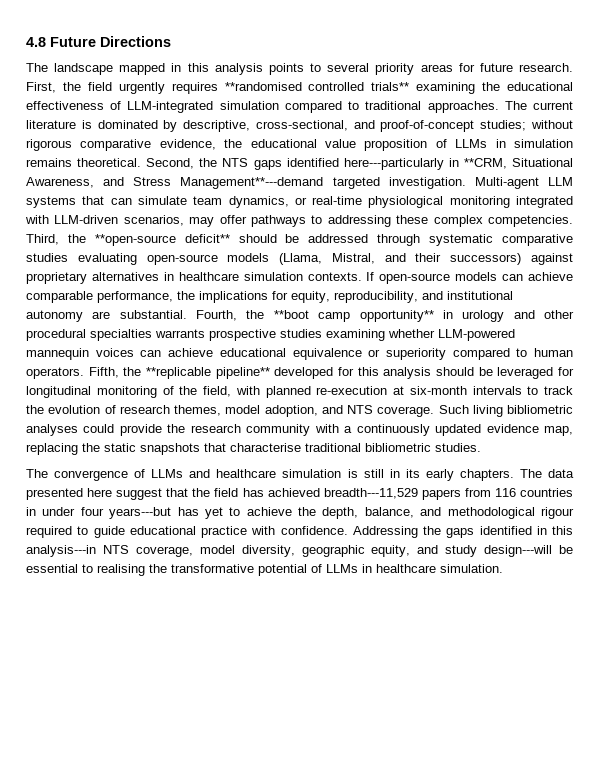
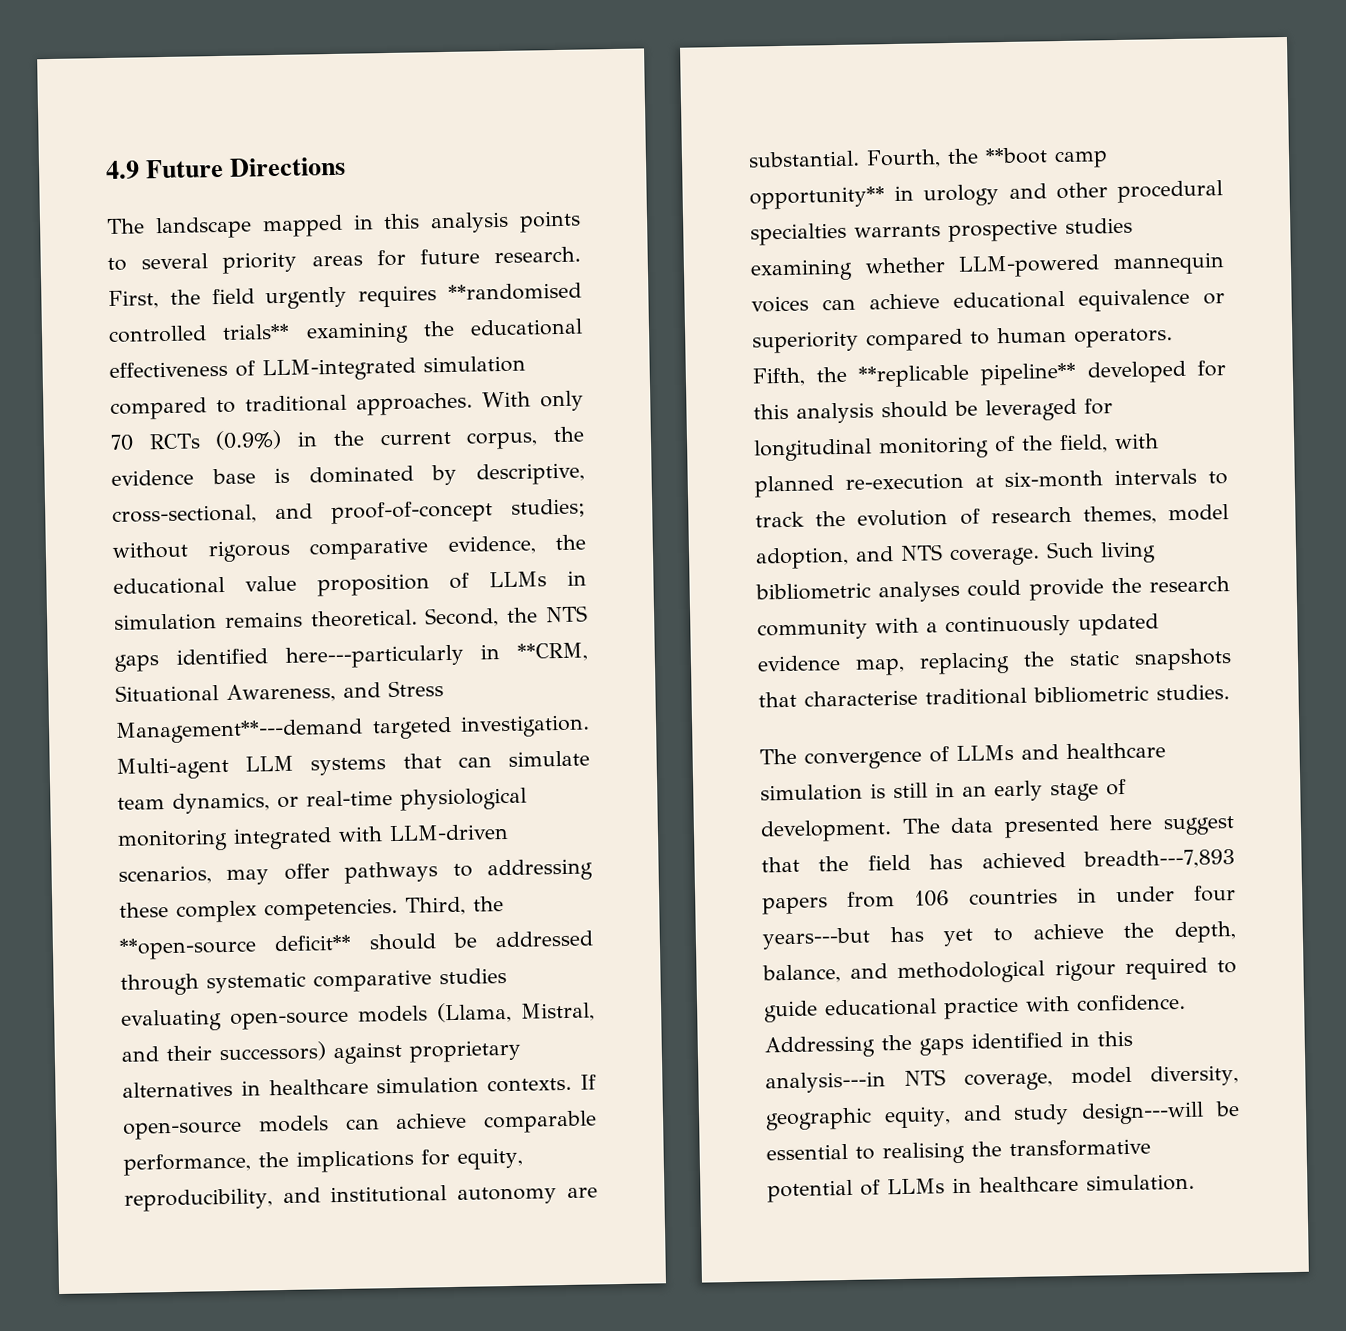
- 4.8 Future Directions
+ 4.9 Future Directions
- The current literature is dominated by descriptive, cross-sectional, and proof-of-concept studies; without rigorous comparative evidence, the educational value proposition of LLMs in simulation remains theoretical.
+ With only 70 RCTs (0.9%) in the current corpus, the evidence base is dominated by descriptive, cross-sectional, and proof-of-concept studies; without rigorous comparative evidence, the educational value proposition of LLMs in simulation remains theoretical.
- The convergence of LLMs and healthcare simulation is still in its early chapters.
+ The convergence of LLMs and healthcare simulation is still in an early stage of development.
- The data presented here suggest that the field has achieved breadth---11,529 papers from 116 countries in under four years---but has yet to achieve the depth, balance, and methodological rigour required to guide educational practice with confidence.
+ The data presented here suggest that the field has achieved breadth---7,893 papers from 106 countries in under four years---but has yet to achieve the depth, balance, and methodological rigour required to guide educational practice with confidence.

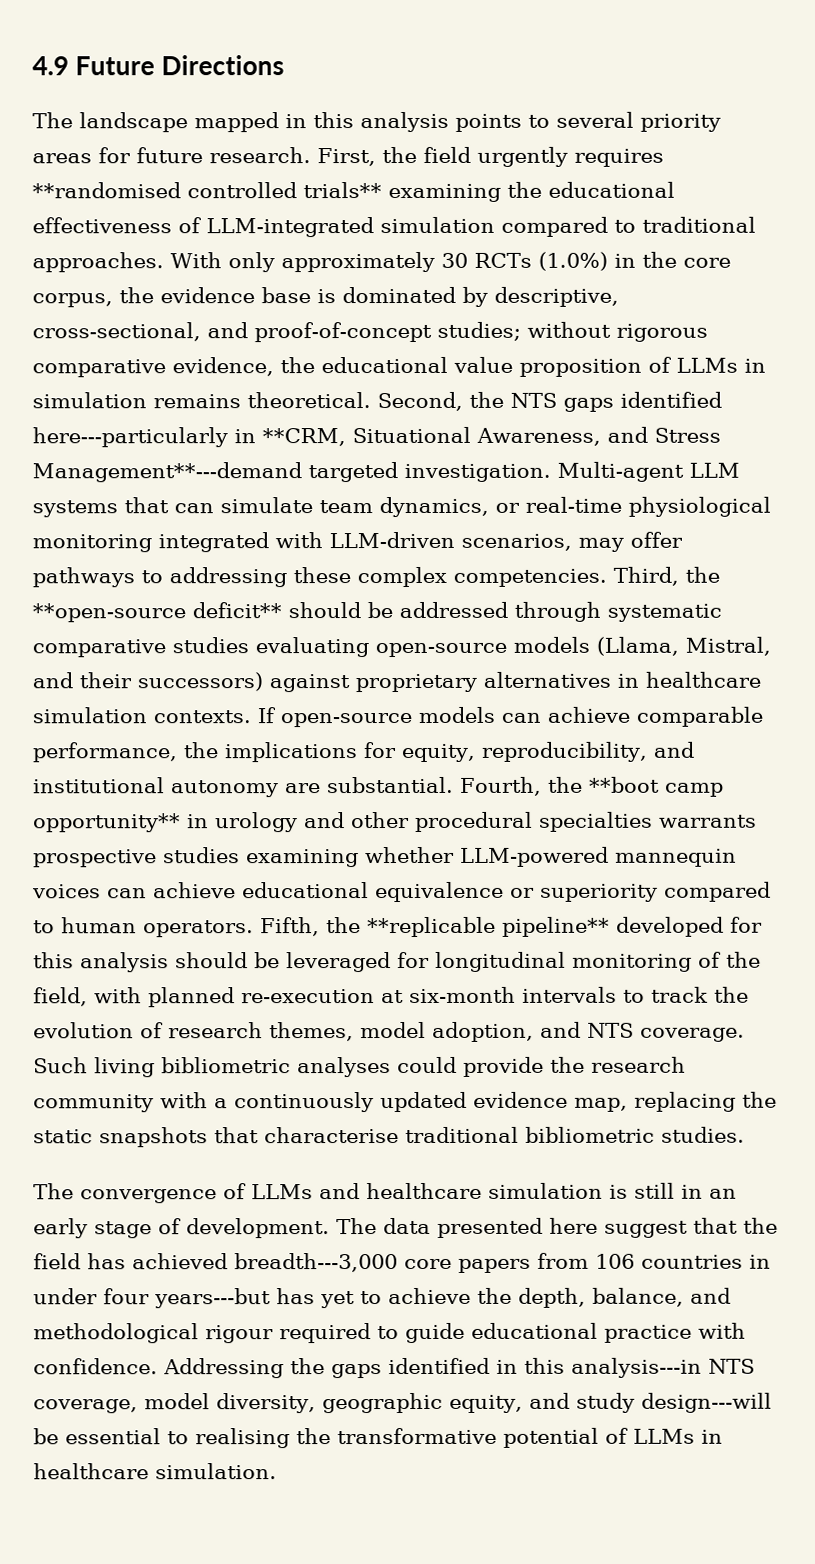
- With only 70 RCTs (0.9%) in the current corpus, the evidence base is dominated by descriptive, cross-sectional, and proof-of-concept studies; without rigorous comparative evidence, the educational value proposition of LLMs in simulation remains theoretical.
+ With only approximately 30 RCTs (1.0%) in the core corpus, the evidence base is dominated by descriptive, cross-sectional, and proof-of-concept studies; without rigorous comparative evidence, the educational value proposition of LLMs in simulation remains theoretical.
- The data presented here suggest that the field has achieved breadth---7,893 papers from 106 countries in under four years---but has yet to achieve the depth, balance, and methodological rigour required to guide educational practice with confidence.
+ The data presented here suggest that the field has achieved breadth---3,000 core papers from 106 countries in under four years---but has yet to achieve the depth, balance, and methodological rigour required to guide educational practice with confidence.

